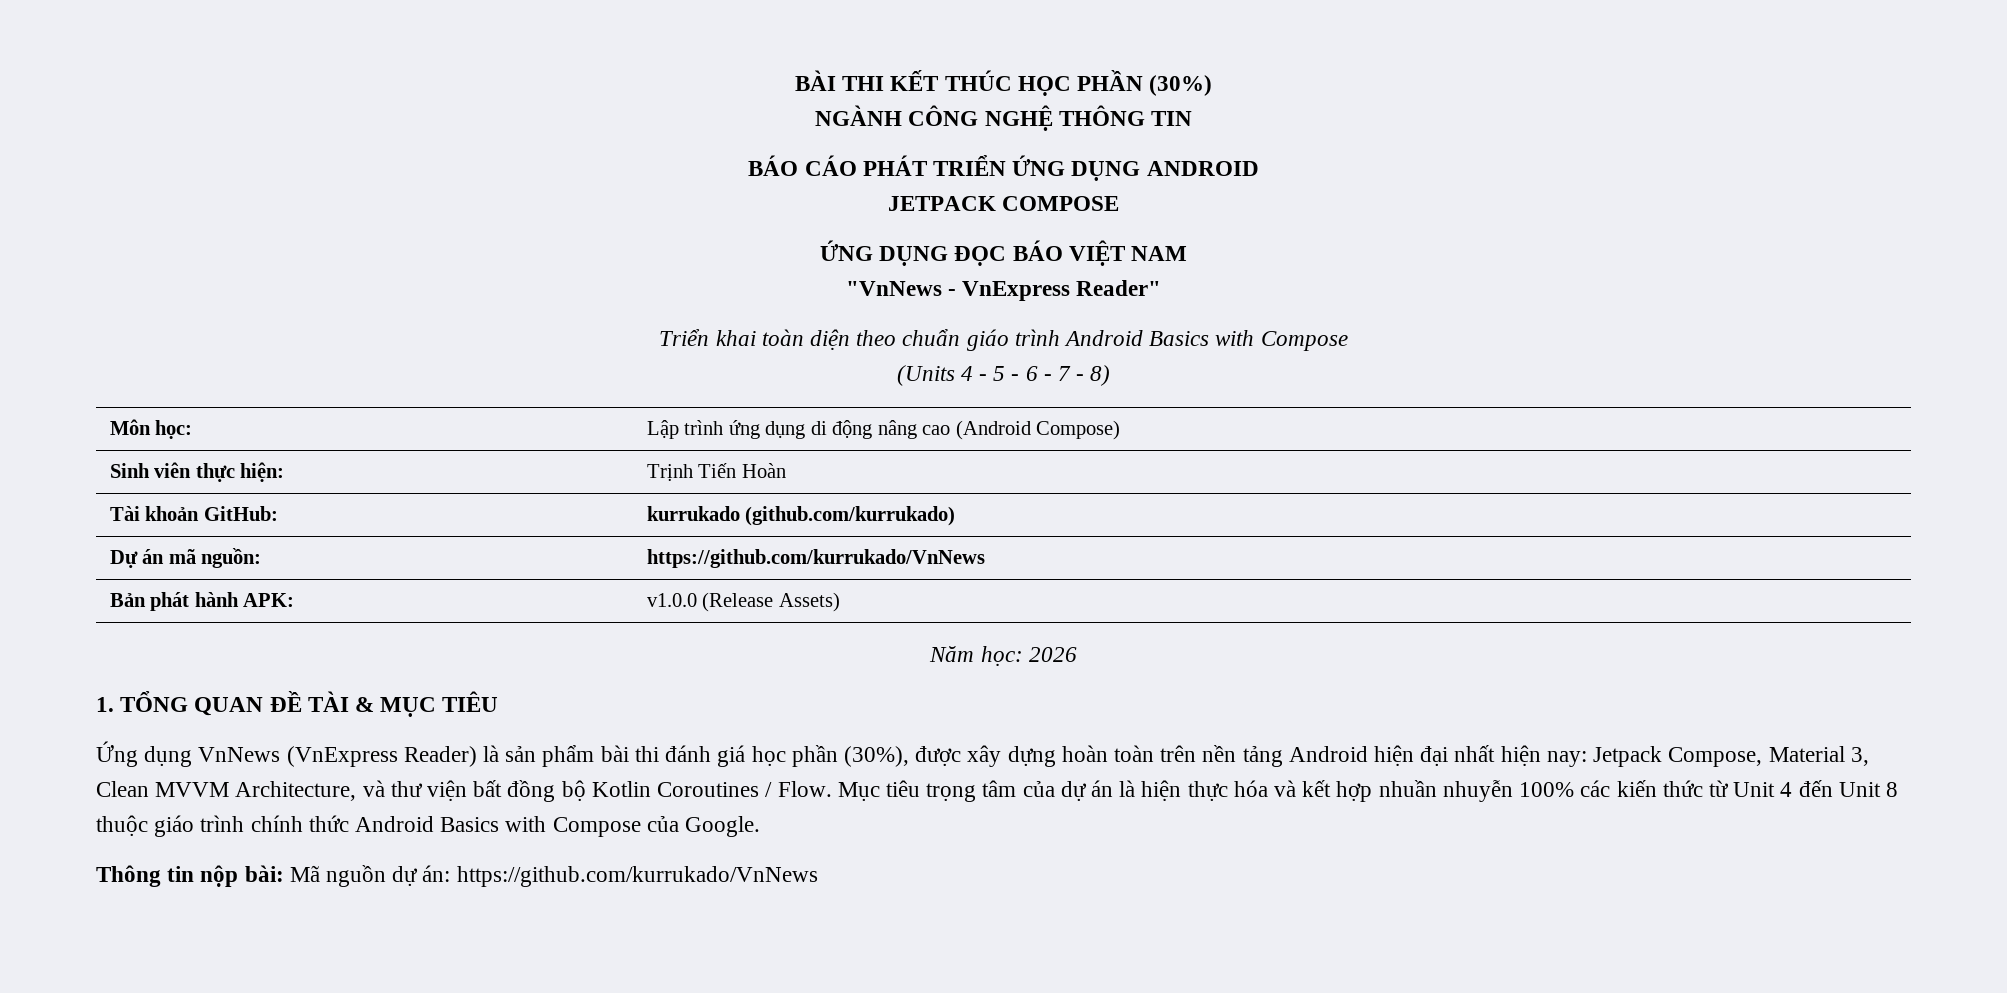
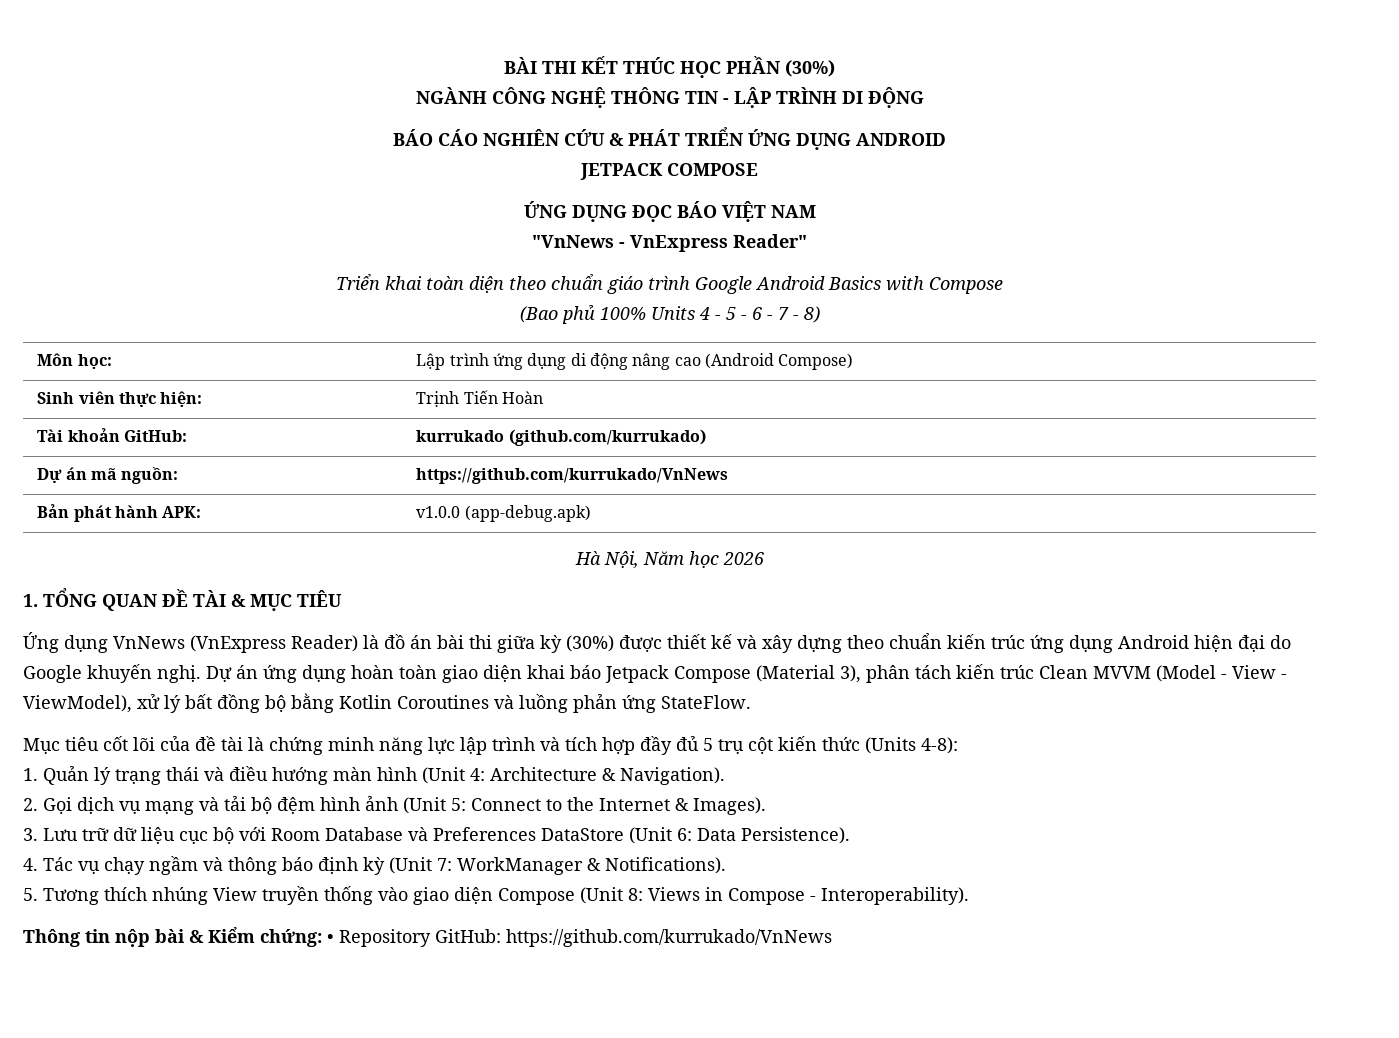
- NGÀNH CÔNG NGHỆ THÔNG TIN
+ NGÀNH CÔNG NGHỆ THÔNG TIN - LẬP TRÌNH DI ĐỘNG
- BÁO CÁO PHÁT TRIỂN ỨNG DỤNG ANDROID
+ BÁO CÁO NGHIÊN CỨU & PHÁT TRIỂN ỨNG DỤNG ANDROID
- Triển khai toàn diện theo chuẩn giáo trình Android Basics with Compose
+ Triển khai toàn diện theo chuẩn giáo trình Google Android Basics with Compose
- (Units 4 - 5 - 6 - 7 - 8)
+ (Bao phủ 100% Units 4 - 5 - 6 - 7 - 8)
- Bản phát hành APK: | v1.0.0 (Release Assets)
- Năm học: 2026
+ Bản phát hành APK: | v1.0.0 (app-debug.apk)
+ Hà Nội, Năm học 2026
- Ứng dụng VnNews (VnExpress Reader) là sản phẩm bài thi đánh giá học phần (30%), được xây dựng hoàn toàn trên nền tảng Android hiện đại nhất hiện nay: Jetpack Compose, Material 3, Clean MVVM Architecture, và thư viện bất đồng bộ Kotlin Coroutines / Flow. Mục tiêu trọng tâm của dự án là hiện thực hóa và kết hợp nhuần nhuyễn 100% các kiến thức từ Unit 4 đến Unit 8 thuộc giáo trình chính thức Android Basics with Compose của Google.
- Thông tin nộp bài: Mã nguồn dự án: https://github.com/kurrukado/VnNews
+ Ứng dụng VnNews (VnExpress Reader) là đồ án bài thi giữa kỳ (30%) được thiết kế và xây dựng theo chuẩn kiến trúc ứng dụng Android hiện đại do Google khuyến nghị. Dự án ứng dụng hoàn toàn giao diện khai báo Jetpack Compose (Material 3), phân tách kiến trúc Clean MVVM (Model - View - ViewModel), xử lý bất đồng bộ bằng Kotlin Coroutines và luồng phản ứng StateFlow.
+ Mục tiêu cốt lõi của đề tài là chứng minh năng lực lập trình và tích hợp đầy đủ 5 trụ cột kiến thức (Units 4-8):
+ 1. Quản lý trạng thái và điều hướng màn hình (Unit 4: Architecture & Navigation).
+ 2. Gọi dịch vụ mạng và tải bộ đệm hình ảnh (Unit 5: Connect to the Internet & Images).
+ 3. Lưu trữ dữ liệu cục bộ với Room Database và Preferences DataStore (Unit 6: Data Persistence).
+ 4. Tác vụ chạy ngầm và thông báo định kỳ (Unit 7: WorkManager & Notifications).
+ 5. Tương thích nhúng View truyền thống vào giao diện Compose (Unit 8: Views in Compose - Interoperability).
+ Thông tin nộp bài & Kiểm chứng: • Repository GitHub: https://github.com/kurrukado/VnNews

